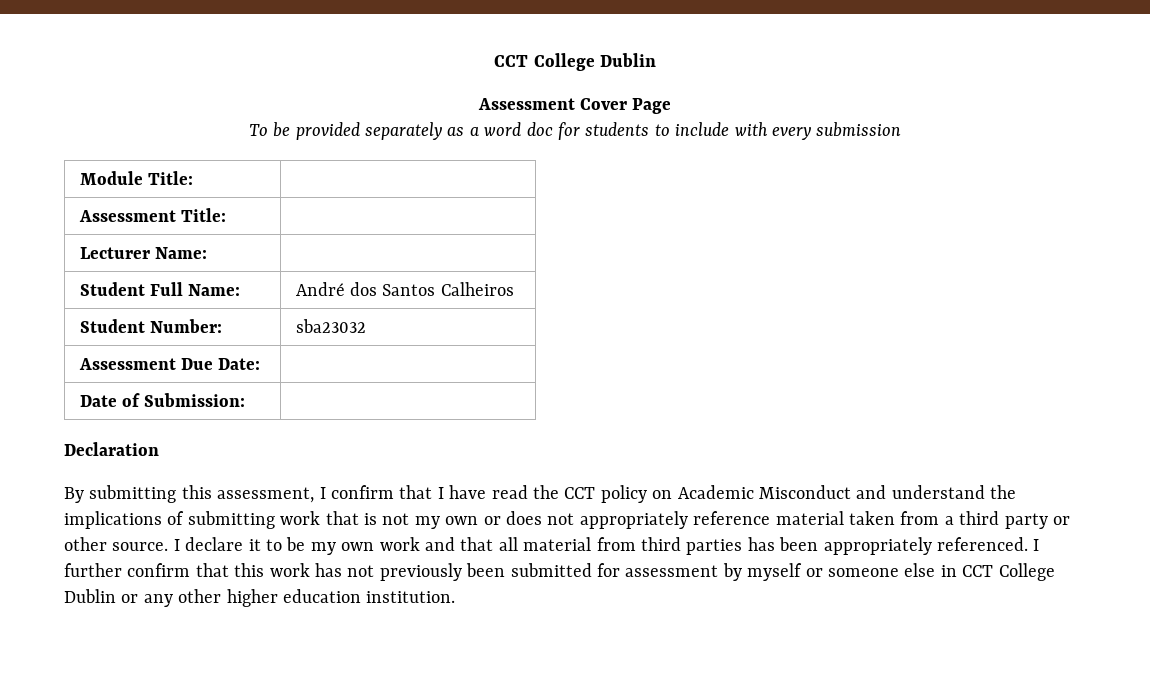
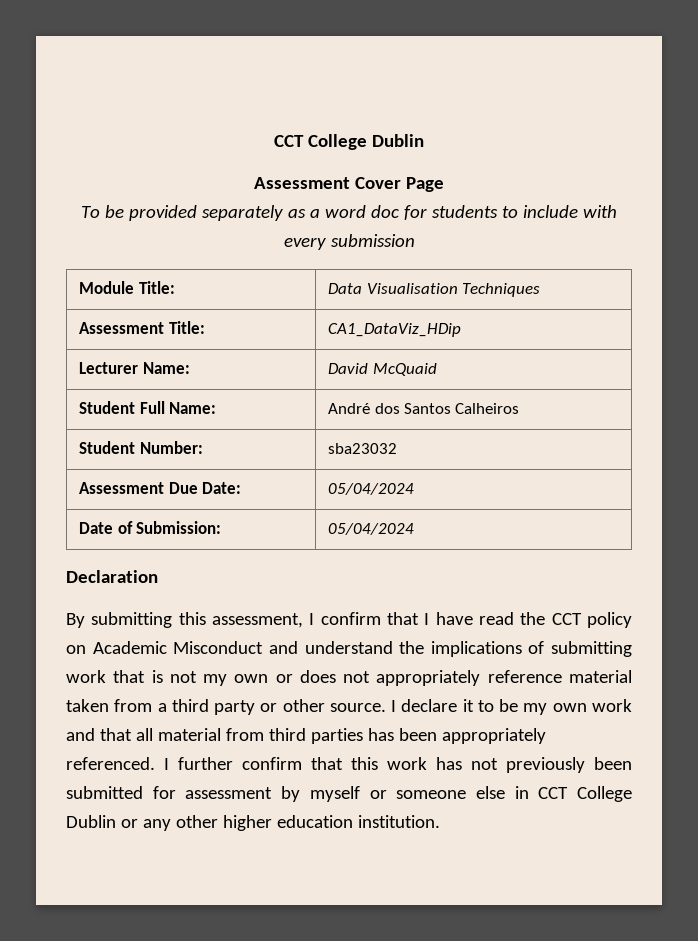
- Module Title: |
+ Module Title: | Data Visualisation Techniques
- Assessment Title: |
+ Assessment Title: | CA1_DataViz_HDip
- Lecturer Name: |
+ Lecturer Name: | David McQuaid
- Assessment Due Date: |
+ Assessment Due Date: | 05/04/2024
- Date of Submission: |
+ Date of Submission: | 05/04/2024

